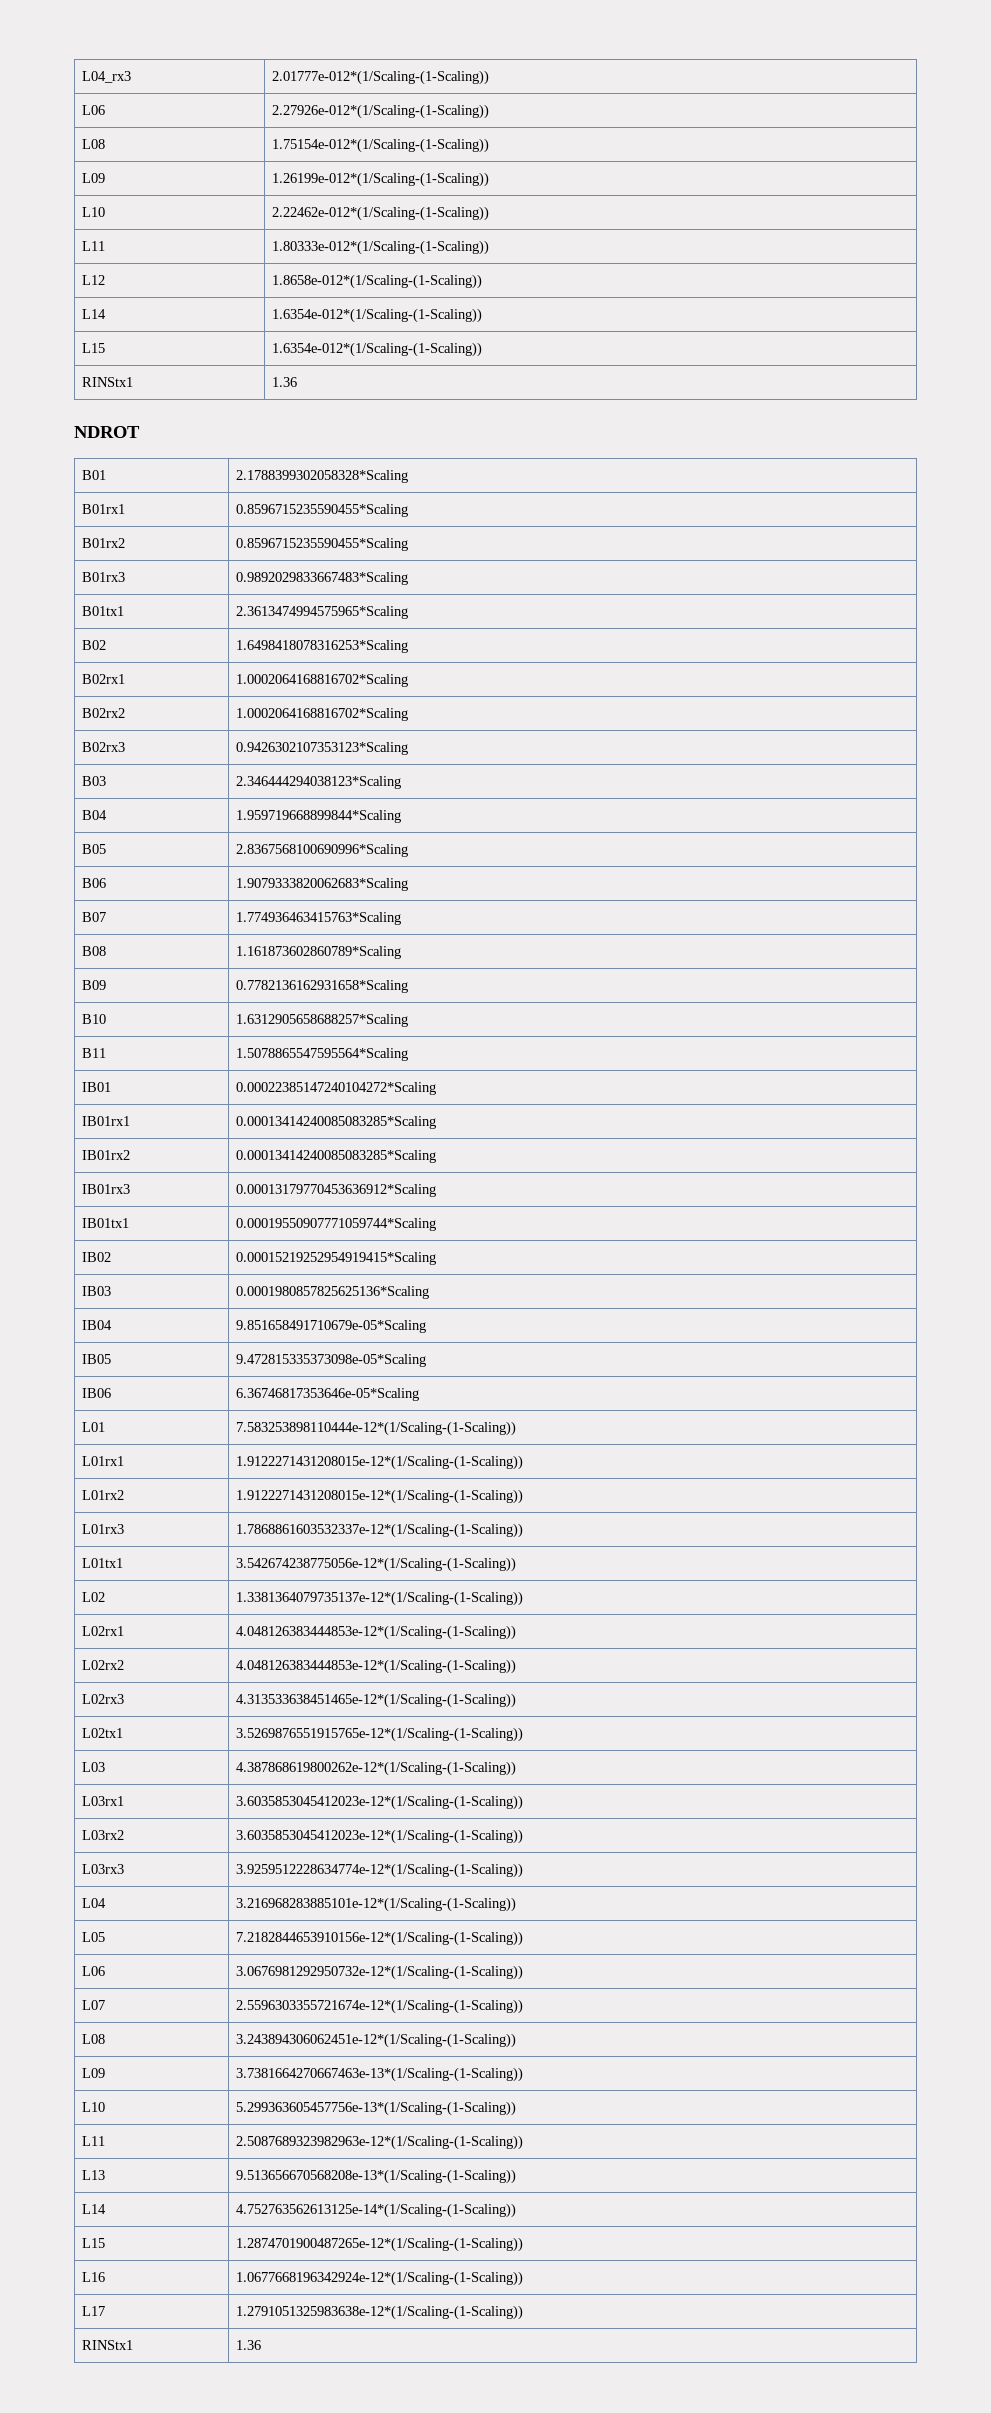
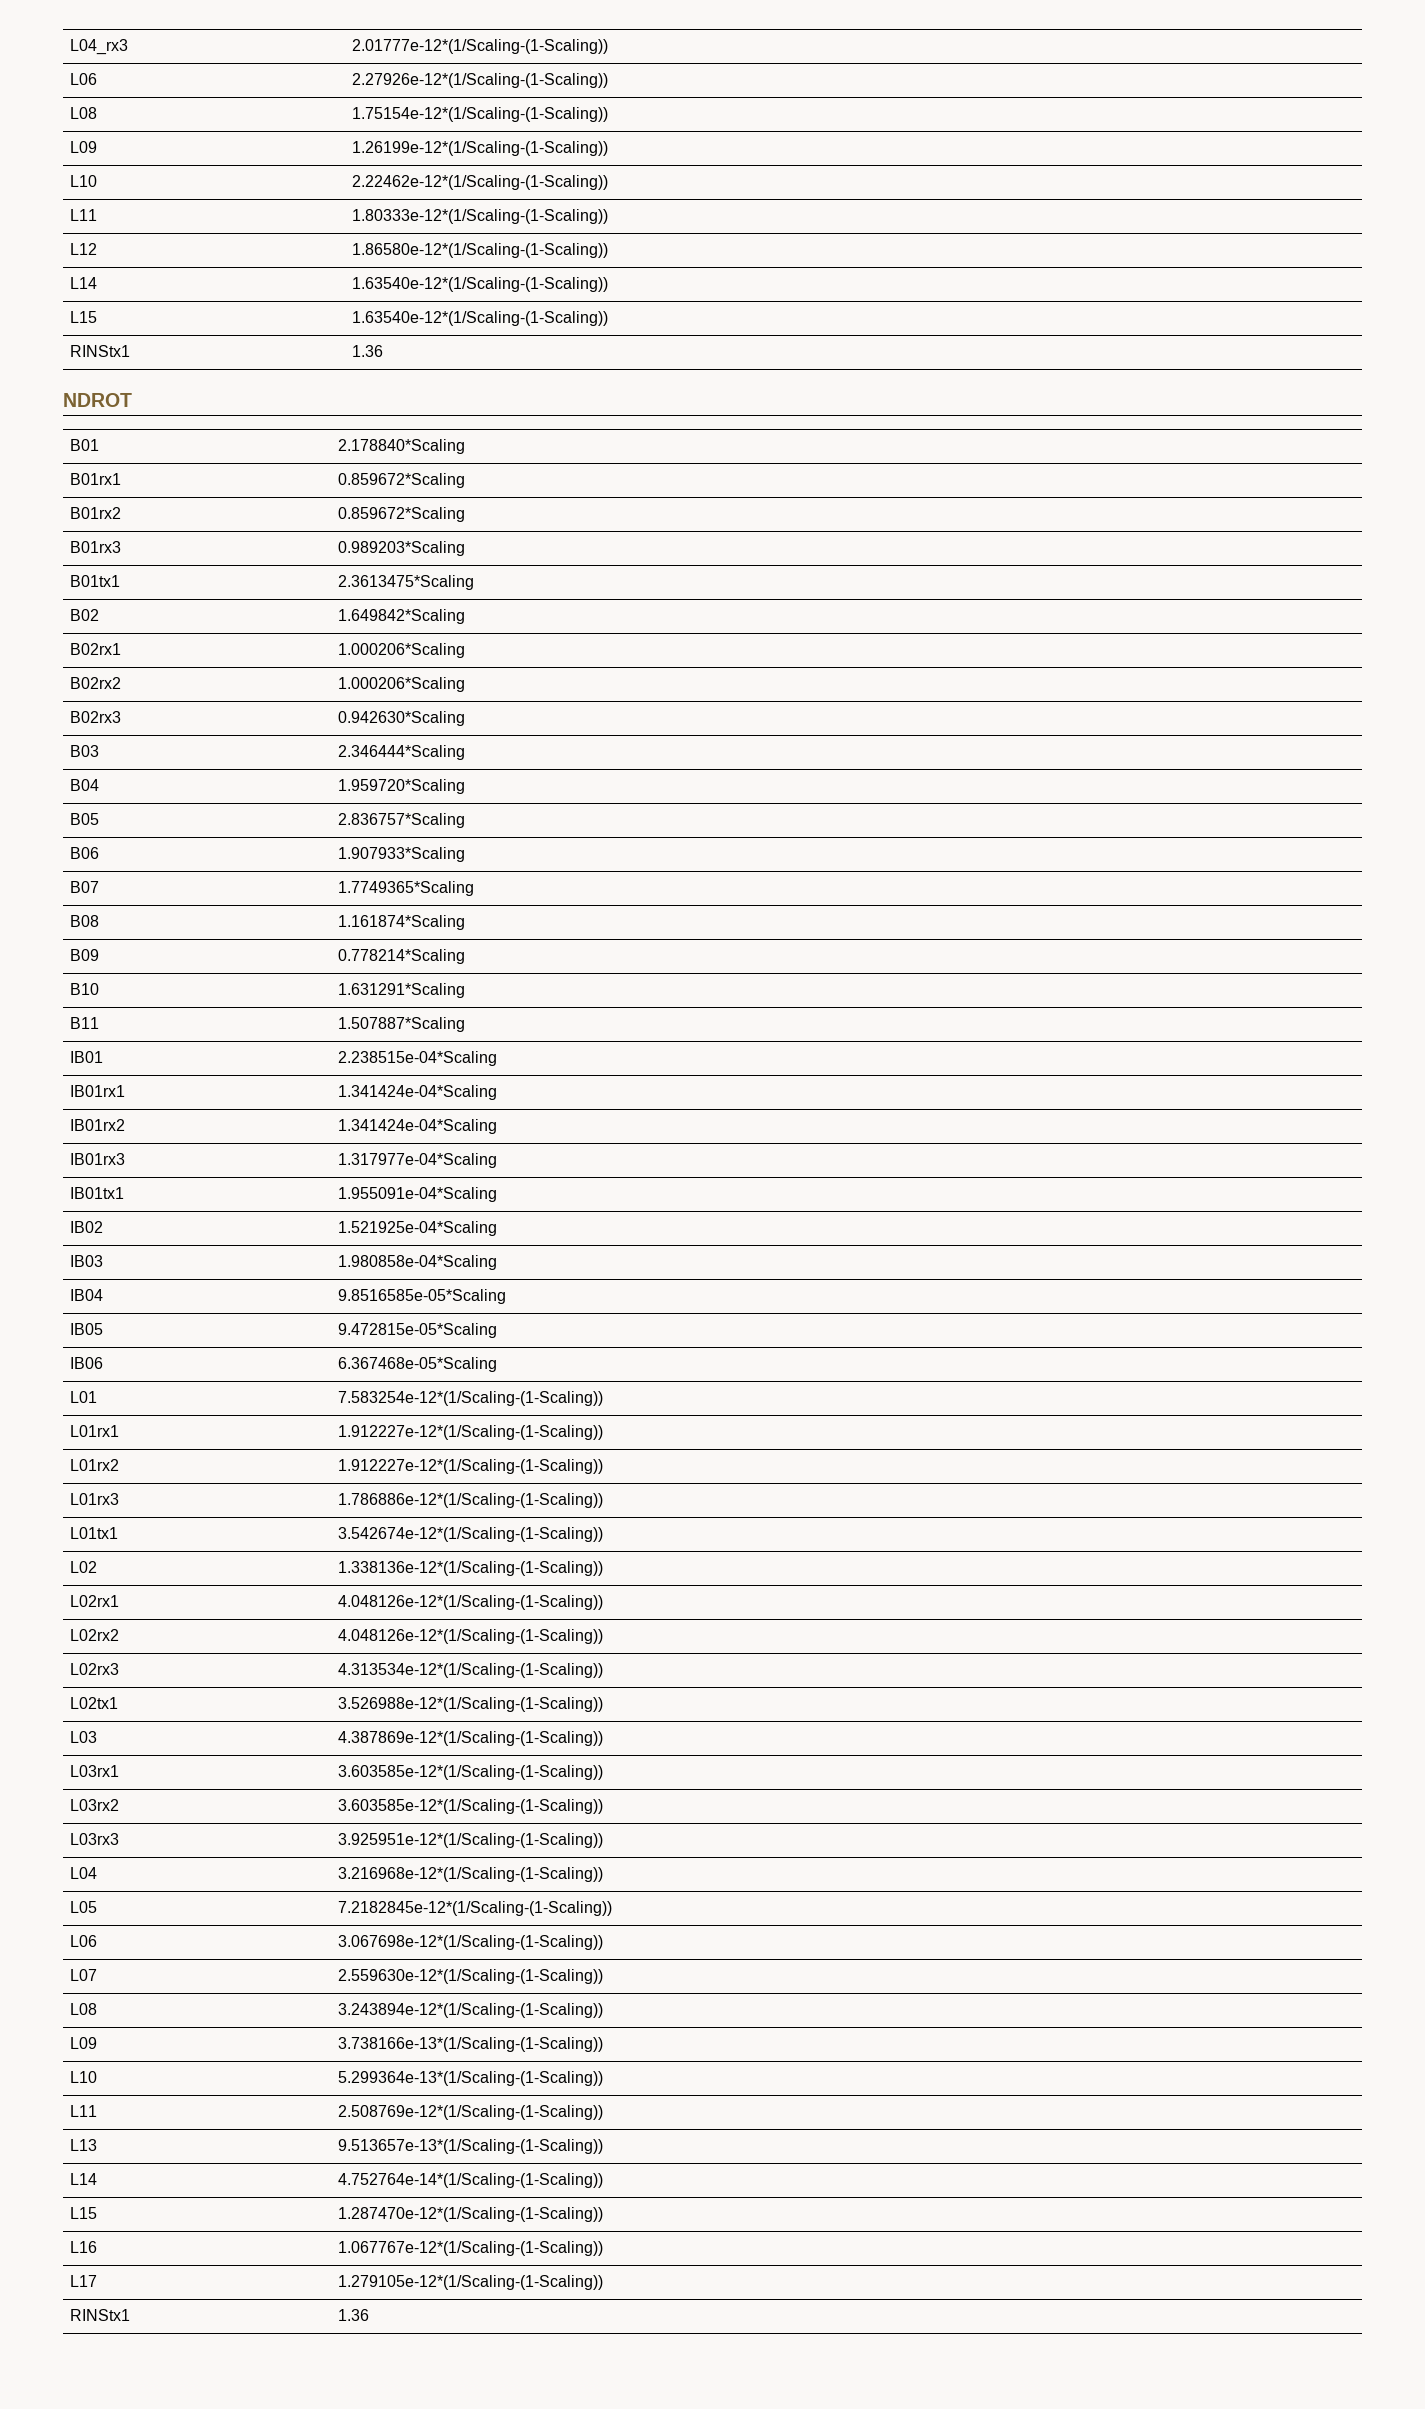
- L04_rx3 | 2.01777e-012*(1/Scaling-(1-Scaling))
- L06 | 2.27926e-012*(1/Scaling-(1-Scaling))
- L08 | 1.75154e-012*(1/Scaling-(1-Scaling))
- L09 | 1.26199e-012*(1/Scaling-(1-Scaling))
- L10 | 2.22462e-012*(1/Scaling-(1-Scaling))
- L11 | 1.80333e-012*(1/Scaling-(1-Scaling))
+ L04_rx3 | 2.01777e-12*(1/Scaling-(1-Scaling))
+ L06 | 2.27926e-12*(1/Scaling-(1-Scaling))
+ L08 | 1.75154e-12*(1/Scaling-(1-Scaling))
+ L09 | 1.26199e-12*(1/Scaling-(1-Scaling))
+ L10 | 2.22462e-12*(1/Scaling-(1-Scaling))
+ L11 | 1.80333e-12*(1/Scaling-(1-Scaling))
- L12 | 1.8658e-012*(1/Scaling-(1-Scaling))
- L14 | 1.6354e-012*(1/Scaling-(1-Scaling))
- L15 | 1.6354e-012*(1/Scaling-(1-Scaling))
+ L12 | 1.86580e-12*(1/Scaling-(1-Scaling))
+ L14 | 1.63540e-12*(1/Scaling-(1-Scaling))
+ L15 | 1.63540e-12*(1/Scaling-(1-Scaling))
- B01 | 2.1788399302058328*Scaling
+ B01 | 2.178840*Scaling
- B01rx1 | 0.8596715235590455*Scaling
+ B01rx1 | 0.859672*Scaling
- B01rx2 | 0.8596715235590455*Scaling
+ B01rx2 | 0.859672*Scaling
- B01rx3 | 0.9892029833667483*Scaling
+ B01rx3 | 0.989203*Scaling
- B01tx1 | 2.3613474994575965*Scaling
+ B01tx1 | 2.3613475*Scaling
- B02 | 1.6498418078316253*Scaling
+ B02 | 1.649842*Scaling
- B02rx1 | 1.0002064168816702*Scaling
+ B02rx1 | 1.000206*Scaling
- B02rx2 | 1.0002064168816702*Scaling
+ B02rx2 | 1.000206*Scaling
- B02rx3 | 0.9426302107353123*Scaling
+ B02rx3 | 0.942630*Scaling
- B03 | 2.346444294038123*Scaling
+ B03 | 2.346444*Scaling
- B04 | 1.959719668899844*Scaling
+ B04 | 1.959720*Scaling
- B05 | 2.8367568100690996*Scaling
+ B05 | 2.836757*Scaling
- B06 | 1.9079333820062683*Scaling
+ B06 | 1.907933*Scaling
- B07 | 1.774936463415763*Scaling
+ B07 | 1.7749365*Scaling
- B08 | 1.161873602860789*Scaling
+ B08 | 1.161874*Scaling
- B09 | 0.7782136162931658*Scaling
+ B09 | 0.778214*Scaling
- B10 | 1.6312905658688257*Scaling
+ B10 | 1.631291*Scaling
- B11 | 1.5078865547595564*Scaling
+ B11 | 1.507887*Scaling
- IB01 | 0.00022385147240104272*Scaling
+ IB01 | 2.238515e-04*Scaling
- IB01rx1 | 0.00013414240085083285*Scaling
+ IB01rx1 | 1.341424e-04*Scaling
- IB01rx2 | 0.00013414240085083285*Scaling
+ IB01rx2 | 1.341424e-04*Scaling
- IB01rx3 | 0.00013179770453636912*Scaling
+ IB01rx3 | 1.317977e-04*Scaling
- IB01tx1 | 0.00019550907771059744*Scaling
+ IB01tx1 | 1.955091e-04*Scaling
- IB02 | 0.00015219252954919415*Scaling
+ IB02 | 1.521925e-04*Scaling
- IB03 | 0.0001980857825625136*Scaling
+ IB03 | 1.980858e-04*Scaling
- IB04 | 9.851658491710679e-05*Scaling
+ IB04 | 9.8516585e-05*Scaling
- IB05 | 9.472815335373098e-05*Scaling
+ IB05 | 9.472815e-05*Scaling
- IB06 | 6.36746817353646e-05*Scaling
+ IB06 | 6.367468e-05*Scaling
- L01 | 7.583253898110444e-12*(1/Scaling-(1-Scaling))
+ L01 | 7.583254e-12*(1/Scaling-(1-Scaling))
- L01rx1 | 1.9122271431208015e-12*(1/Scaling-(1-Scaling))
+ L01rx1 | 1.912227e-12*(1/Scaling-(1-Scaling))
- L01rx2 | 1.9122271431208015e-12*(1/Scaling-(1-Scaling))
+ L01rx2 | 1.912227e-12*(1/Scaling-(1-Scaling))
- L01rx3 | 1.7868861603532337e-12*(1/Scaling-(1-Scaling))
+ L01rx3 | 1.786886e-12*(1/Scaling-(1-Scaling))
- L01tx1 | 3.542674238775056e-12*(1/Scaling-(1-Scaling))
+ L01tx1 | 3.542674e-12*(1/Scaling-(1-Scaling))
- L02 | 1.3381364079735137e-12*(1/Scaling-(1-Scaling))
+ L02 | 1.338136e-12*(1/Scaling-(1-Scaling))
- L02rx1 | 4.048126383444853e-12*(1/Scaling-(1-Scaling))
+ L02rx1 | 4.048126e-12*(1/Scaling-(1-Scaling))
- L02rx2 | 4.048126383444853e-12*(1/Scaling-(1-Scaling))
+ L02rx2 | 4.048126e-12*(1/Scaling-(1-Scaling))
- L02rx3 | 4.313533638451465e-12*(1/Scaling-(1-Scaling))
+ L02rx3 | 4.313534e-12*(1/Scaling-(1-Scaling))
- L02tx1 | 3.5269876551915765e-12*(1/Scaling-(1-Scaling))
+ L02tx1 | 3.526988e-12*(1/Scaling-(1-Scaling))
- L03 | 4.387868619800262e-12*(1/Scaling-(1-Scaling))
+ L03 | 4.387869e-12*(1/Scaling-(1-Scaling))
- L03rx1 | 3.6035853045412023e-12*(1/Scaling-(1-Scaling))
+ L03rx1 | 3.603585e-12*(1/Scaling-(1-Scaling))
- L03rx2 | 3.6035853045412023e-12*(1/Scaling-(1-Scaling))
+ L03rx2 | 3.603585e-12*(1/Scaling-(1-Scaling))
- L03rx3 | 3.9259512228634774e-12*(1/Scaling-(1-Scaling))
+ L03rx3 | 3.925951e-12*(1/Scaling-(1-Scaling))
- L04 | 3.216968283885101e-12*(1/Scaling-(1-Scaling))
+ L04 | 3.216968e-12*(1/Scaling-(1-Scaling))
- L05 | 7.2182844653910156e-12*(1/Scaling-(1-Scaling))
- L06 | 3.0676981292950732e-12*(1/Scaling-(1-Scaling))
+ L05 | 7.2182845e-12*(1/Scaling-(1-Scaling))
+ L06 | 3.067698e-12*(1/Scaling-(1-Scaling))
- L07 | 2.5596303355721674e-12*(1/Scaling-(1-Scaling))
- L08 | 3.243894306062451e-12*(1/Scaling-(1-Scaling))
- L09 | 3.7381664270667463e-13*(1/Scaling-(1-Scaling))
- L10 | 5.299363605457756e-13*(1/Scaling-(1-Scaling))
- L11 | 2.5087689323982963e-12*(1/Scaling-(1-Scaling))
+ L07 | 2.559630e-12*(1/Scaling-(1-Scaling))
+ L08 | 3.243894e-12*(1/Scaling-(1-Scaling))
+ L09 | 3.738166e-13*(1/Scaling-(1-Scaling))
+ L10 | 5.299364e-13*(1/Scaling-(1-Scaling))
+ L11 | 2.508769e-12*(1/Scaling-(1-Scaling))
- L13 | 9.513656670568208e-13*(1/Scaling-(1-Scaling))
- L14 | 4.752763562613125e-14*(1/Scaling-(1-Scaling))
- L15 | 1.2874701900487265e-12*(1/Scaling-(1-Scaling))
+ L13 | 9.513657e-13*(1/Scaling-(1-Scaling))
+ L14 | 4.752764e-14*(1/Scaling-(1-Scaling))
+ L15 | 1.287470e-12*(1/Scaling-(1-Scaling))
- L16 | 1.0677668196342924e-12*(1/Scaling-(1-Scaling))
+ L16 | 1.067767e-12*(1/Scaling-(1-Scaling))
- L17 | 1.2791051325983638e-12*(1/Scaling-(1-Scaling))
+ L17 | 1.279105e-12*(1/Scaling-(1-Scaling))

